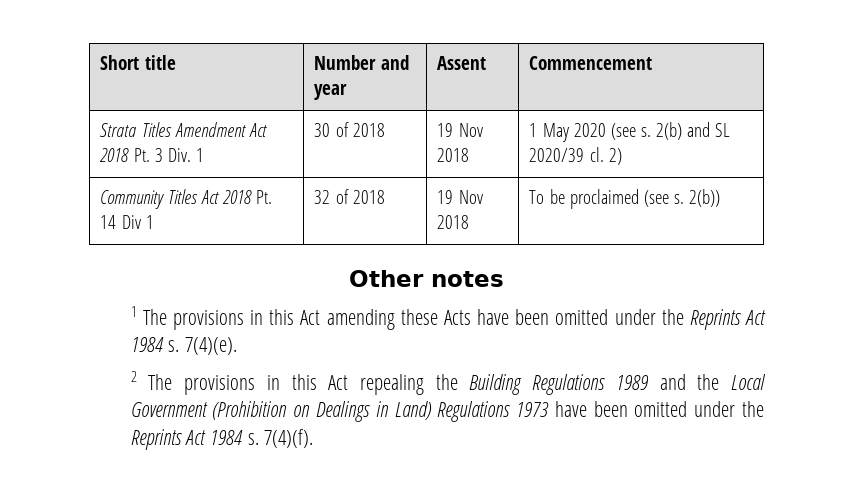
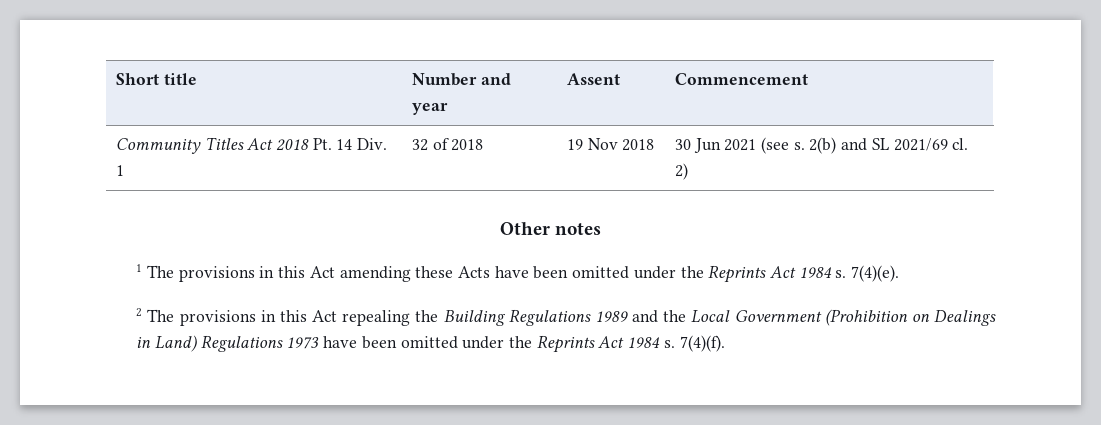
- Strata Titles Amendment Act 2018 Pt. 3 Div. 1 | 30 of 2018 | 19 Nov 2018 | 1 May 2020 (see s. 2(b) and SL 2020/39 cl. 2)
- Community Titles Act 2018 Pt. 14 Div 1 | 32 of 2018 | 19 Nov 2018 | To be proclaimed (see s. 2(b))
+ Community Titles Act 2018 Pt. 14 Div. 1 | 32 of 2018 | 19 Nov 2018 | 30 Jun 2021 (see s. 2(b) and SL 2021/69 cl. 2)

